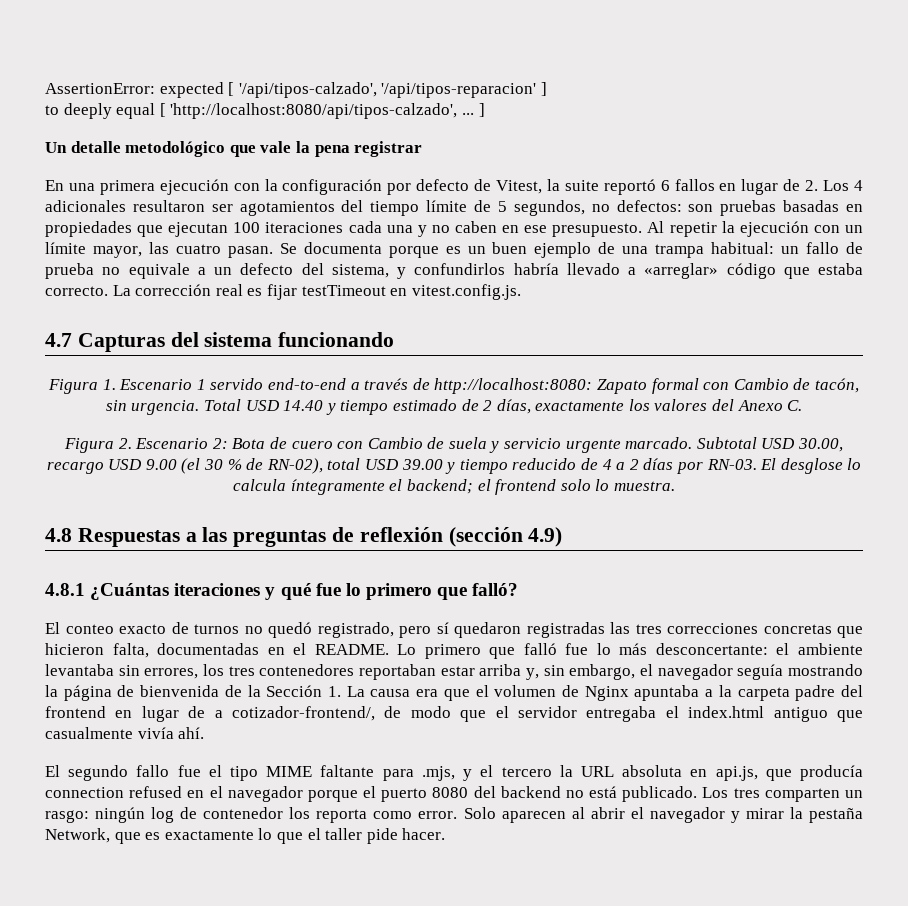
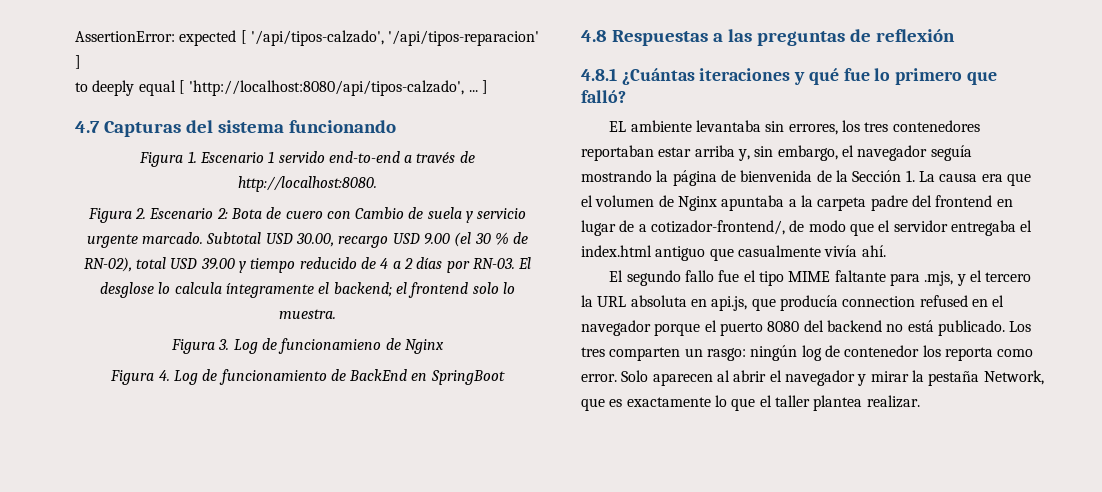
- Un detalle metodológico que vale la pena registrar
- En una primera ejecución con la configuración por defecto de Vitest, la suite reportó 6 fallos en lugar de 2. Los 4 adicionales resultaron ser agotamientos del tiempo límite de 5 segundos, no defectos: son pruebas basadas en propiedades que ejecutan 100 iteraciones cada una y no caben en ese presupuesto. Al repetir la ejecución con un límite mayor, las cuatro pasan. Se documenta porque es un buen ejemplo de una trampa habitual: un fallo de prueba no equivale a un defecto del sistema, y confundirlos habría llevado a «arreglar» código que estaba correcto. La corrección real es fijar testTimeout en vitest.config.js.
- Figura 1. Escenario 1 servido end-to-end a través de http://localhost:8080: Zapato formal con Cambio de tacón, sin urgencia. Total USD 14.40 y tiempo estimado de 2 días, exactamente los valores del Anexo C.
+ Figura 1. Escenario 1 servido end-to-end a través de http://localhost:8080.
+ Figura 3. Log de funcionamieno de Nginx
+ Figura 4. Log de funcionamiento de BackEnd en SpringBoot
- 4.8 Respuestas a las preguntas de reflexión (sección 4.9)
+ 4.8 Respuestas a las preguntas de reflexión
- El conteo exacto de turnos no quedó registrado, pero sí quedaron registradas las tres correcciones concretas que hicieron falta, documentadas en el README. Lo primero que falló fue lo más desconcertante: el ambiente levantaba sin errores, los tres contenedores reportaban estar arriba y, sin embargo, el navegador seguía mostrando la página de bienvenida de la Sección 1. La causa era que el volumen de Nginx apuntaba a la carpeta padre del frontend en lugar de a cotizador-frontend/, de modo que el servidor entregaba el index.html antiguo que casualmente vivía ahí.
+ EL ambiente levantaba sin errores, los tres contenedores reportaban estar arriba y, sin embargo, el navegador seguía mostrando la página de bienvenida de la Sección 1. La causa era que el volumen de Nginx apuntaba a la carpeta padre del frontend en lugar de a cotizador-frontend/, de modo que el servidor entregaba el index.html antiguo que casualmente vivía ahí.
- Solo aparecen al abrir el navegador y mirar la pestaña Network, que es exactamente lo que el taller pide hacer.
+ Solo aparecen al abrir el navegador y mirar la pestaña Network, que es exactamente lo que el taller plantea realizar.

